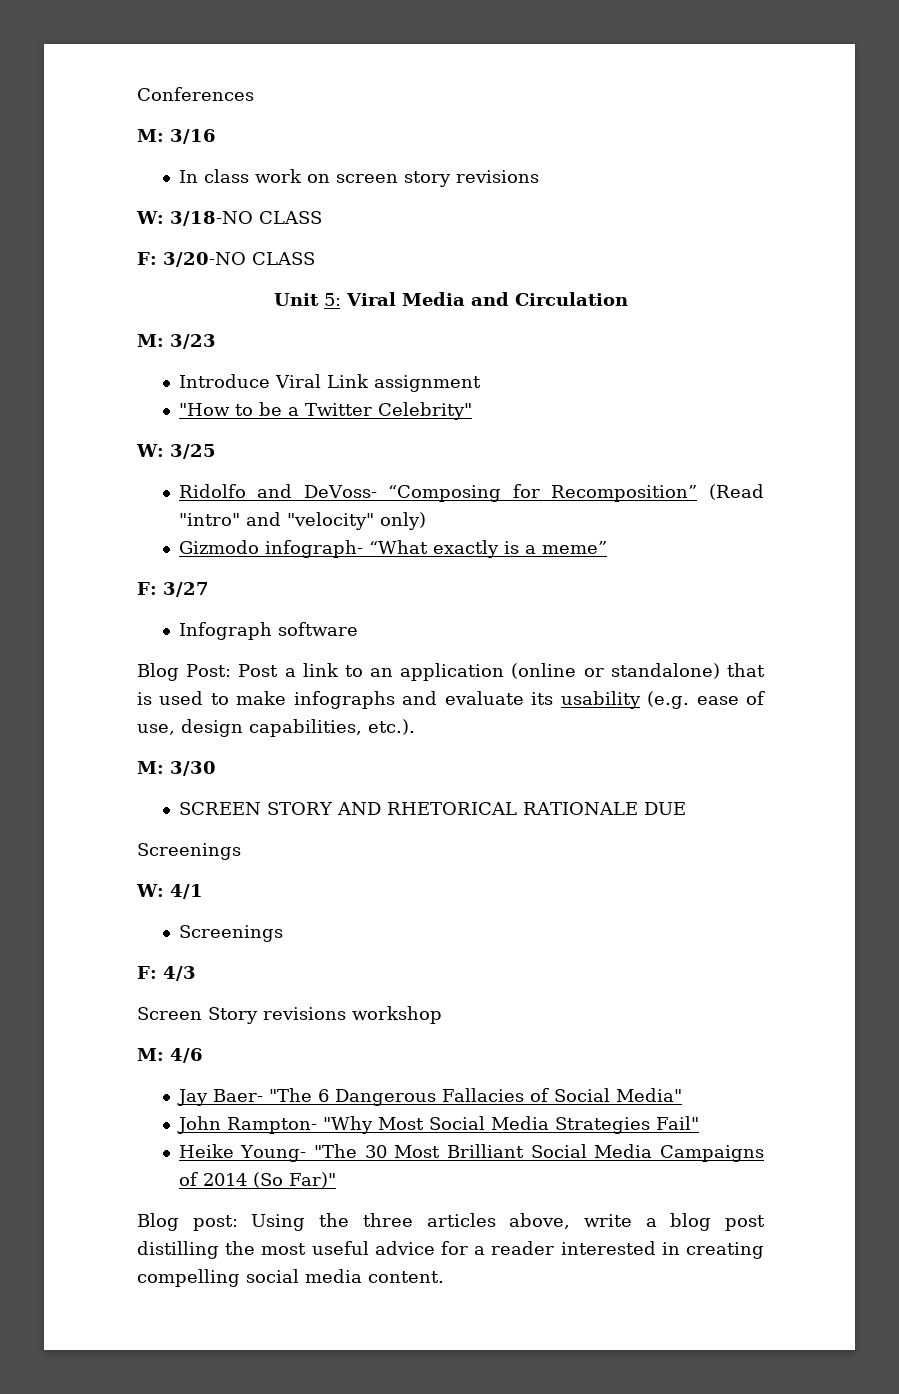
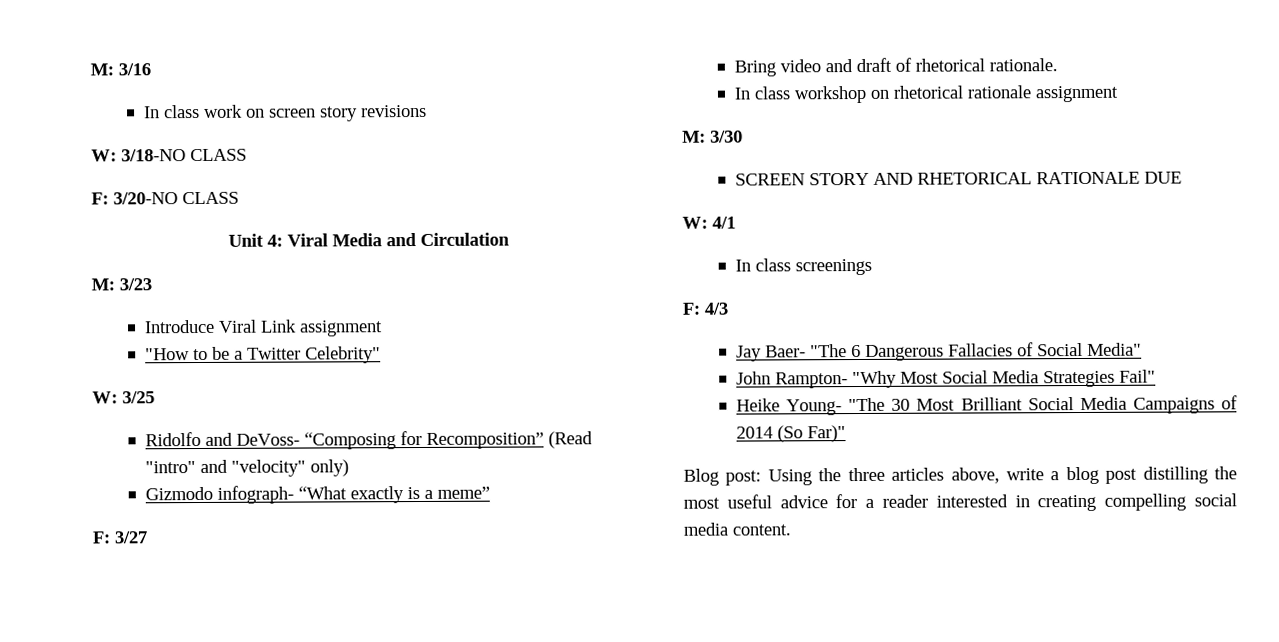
- Conferences
- Unit 5: Viral Media and Circulation
+ Unit 4: Viral Media and Circulation
- Infograph software
- Blog Post: Post a link to an application (online or standalone) that is used to make infographs and evaluate its usability (e.g. ease of use, design capabilities, etc.).
+ Bring video and draft of rhetorical rationale.
+ In class workshop on rhetorical rationale assignment
  SCREEN STORY AND RHETORICAL RATIONALE DUE
- Screenings
  W: 4/1
- Screenings
+ In class screenings
- Screen Story revisions workshop
- M: 4/6

